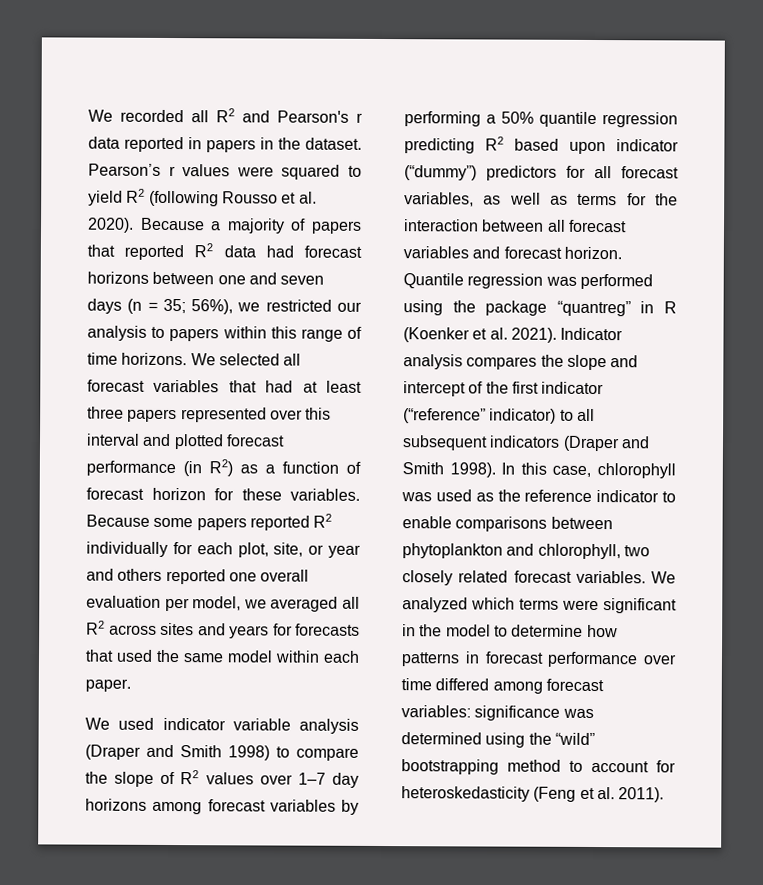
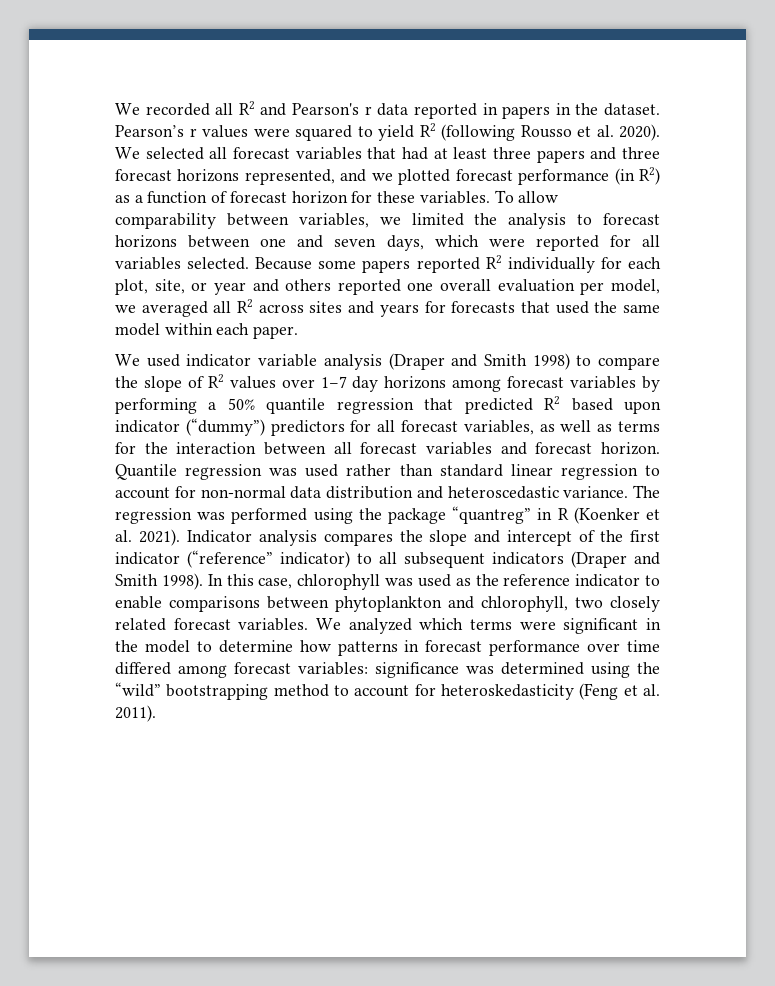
- Because a majority of papers that reported R2 data had forecast horizons between one and seven days (n = 35; 56%), we restricted our analysis to papers within this range of time horizons.
- We selected all forecast variables that had at least three papers represented over this interval and plotted forecast performance (in R2) as a function of forecast horizon for these variables.
+ We selected all forecast variables that had at least three papers and three forecast horizons represented, and we plotted forecast performance (in R2) as a function of forecast horizon for these variables.
+ To allow comparability between variables, we limited the analysis to forecast horizons between one and seven days, which were reported for all variables selected.
- We used indicator variable analysis (Draper and Smith 1998) to compare the slope of R2 values over 1–7 day horizons among forecast variables by performing a 50% quantile regression predicting R2 based upon indicator (“dummy”) predictors for all forecast variables, as well as terms for the interaction between all forecast variables and forecast horizon.
+ We used indicator variable analysis (Draper and Smith 1998) to compare the slope of R2 values over 1–7 day horizons among forecast variables by performing a 50% quantile regression that predicted R2 based upon indicator (“dummy”) predictors for all forecast variables, as well as terms for the interaction between all forecast variables and forecast horizon.
- Quantile regression was performed using the package “quantreg” in R (Koenker et al. 2021).
+ Quantile regression was used rather than standard linear regression to account for non-normal data distribution and heteroscedastic variance. The regression was performed using the package “quantreg” in R (Koenker et al. 2021).

